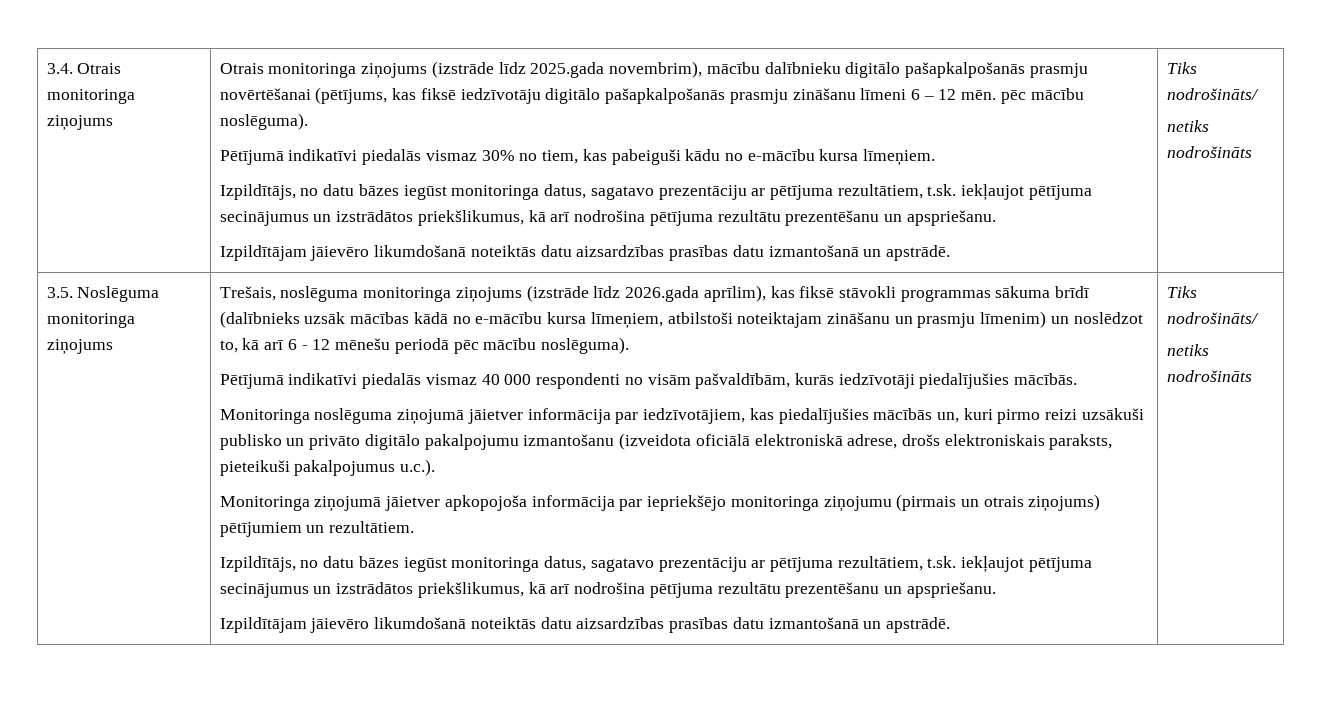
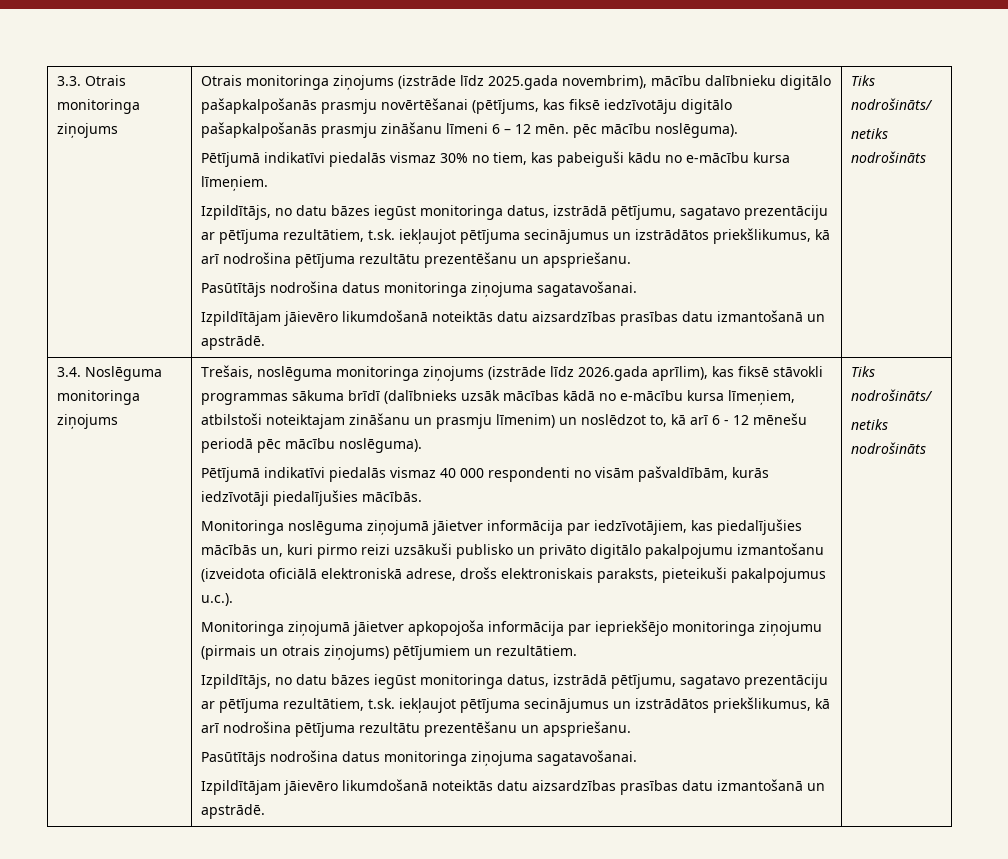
- 3.4. Otrais monitoringa ziņojums
+ 3.3. Otrais monitoringa ziņojums
  Pētījumā indikatīvi piedalās vismaz 30% no tiem, kas pabeiguši kādu no e-mācību kursa līmeņiem.
- Izpildītājs, no datu bāzes iegūst monitoringa datus, sagatavo prezentāciju ar pētījuma rezultātiem, t.sk. iekļaujot pētījuma secinājumus un izstrādātos priekšlikumus, kā arī nodrošina pētījuma rezultātu prezentēšanu un apspriešanu.
+ Izpildītājs, no datu bāzes iegūst monitoringa datus, izstrādā pētījumu, sagatavo prezentāciju ar pētījuma rezultātiem, t.sk. iekļaujot pētījuma secinājumus un izstrādātos priekšlikumus, kā arī nodrošina pētījuma rezultātu prezentēšanu un apspriešanu.
+ Pasūtītājs nodrošina datus monitoringa ziņojuma sagatavošanai.
- 3.5. Noslēguma monitoringa ziņojums
+ 3.4. Noslēguma monitoringa ziņojums
  Monitoringa ziņojumā jāietver apkopojoša informācija par iepriekšējo monitoringa ziņojumu (pirmais un otrais ziņojums) pētījumiem un rezultātiem.
- Izpildītājs, no datu bāzes iegūst monitoringa datus, sagatavo prezentāciju ar pētījuma rezultātiem, t.sk. iekļaujot pētījuma secinājumus un izstrādātos priekšlikumus, kā arī nodrošina pētījuma rezultātu prezentēšanu un apspriešanu.
+ Izpildītājs, no datu bāzes iegūst monitoringa datus, izstrādā pētījumu, sagatavo prezentāciju ar pētījuma rezultātiem, t.sk. iekļaujot pētījuma secinājumus un izstrādātos priekšlikumus, kā arī nodrošina pētījuma rezultātu prezentēšanu un apspriešanu.
+ Pasūtītājs nodrošina datus monitoringa ziņojuma sagatavošanai.

